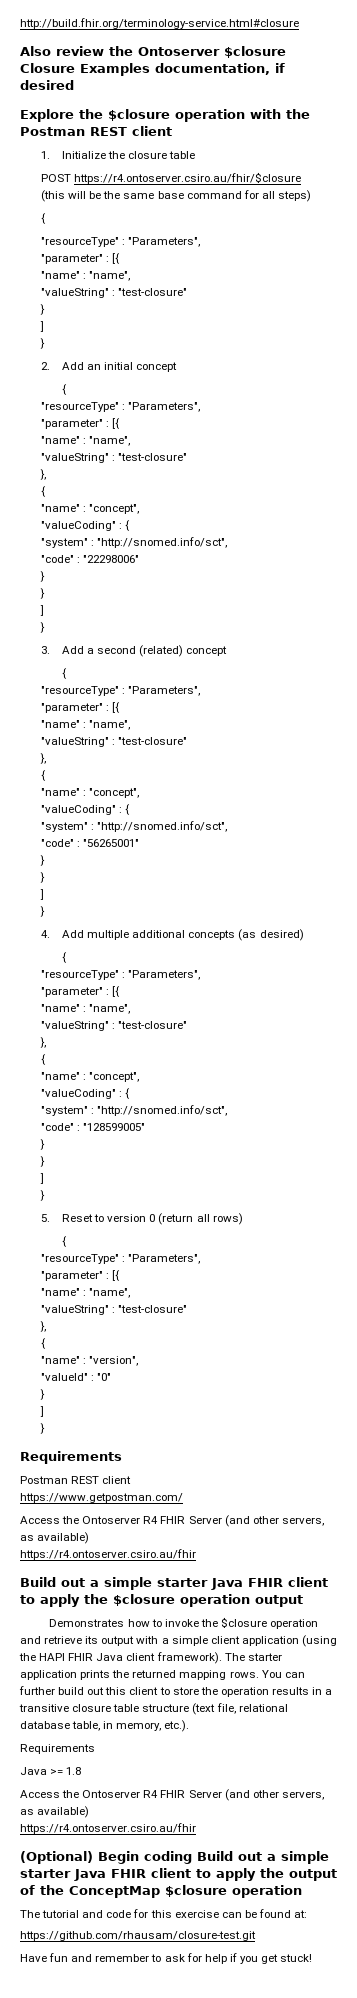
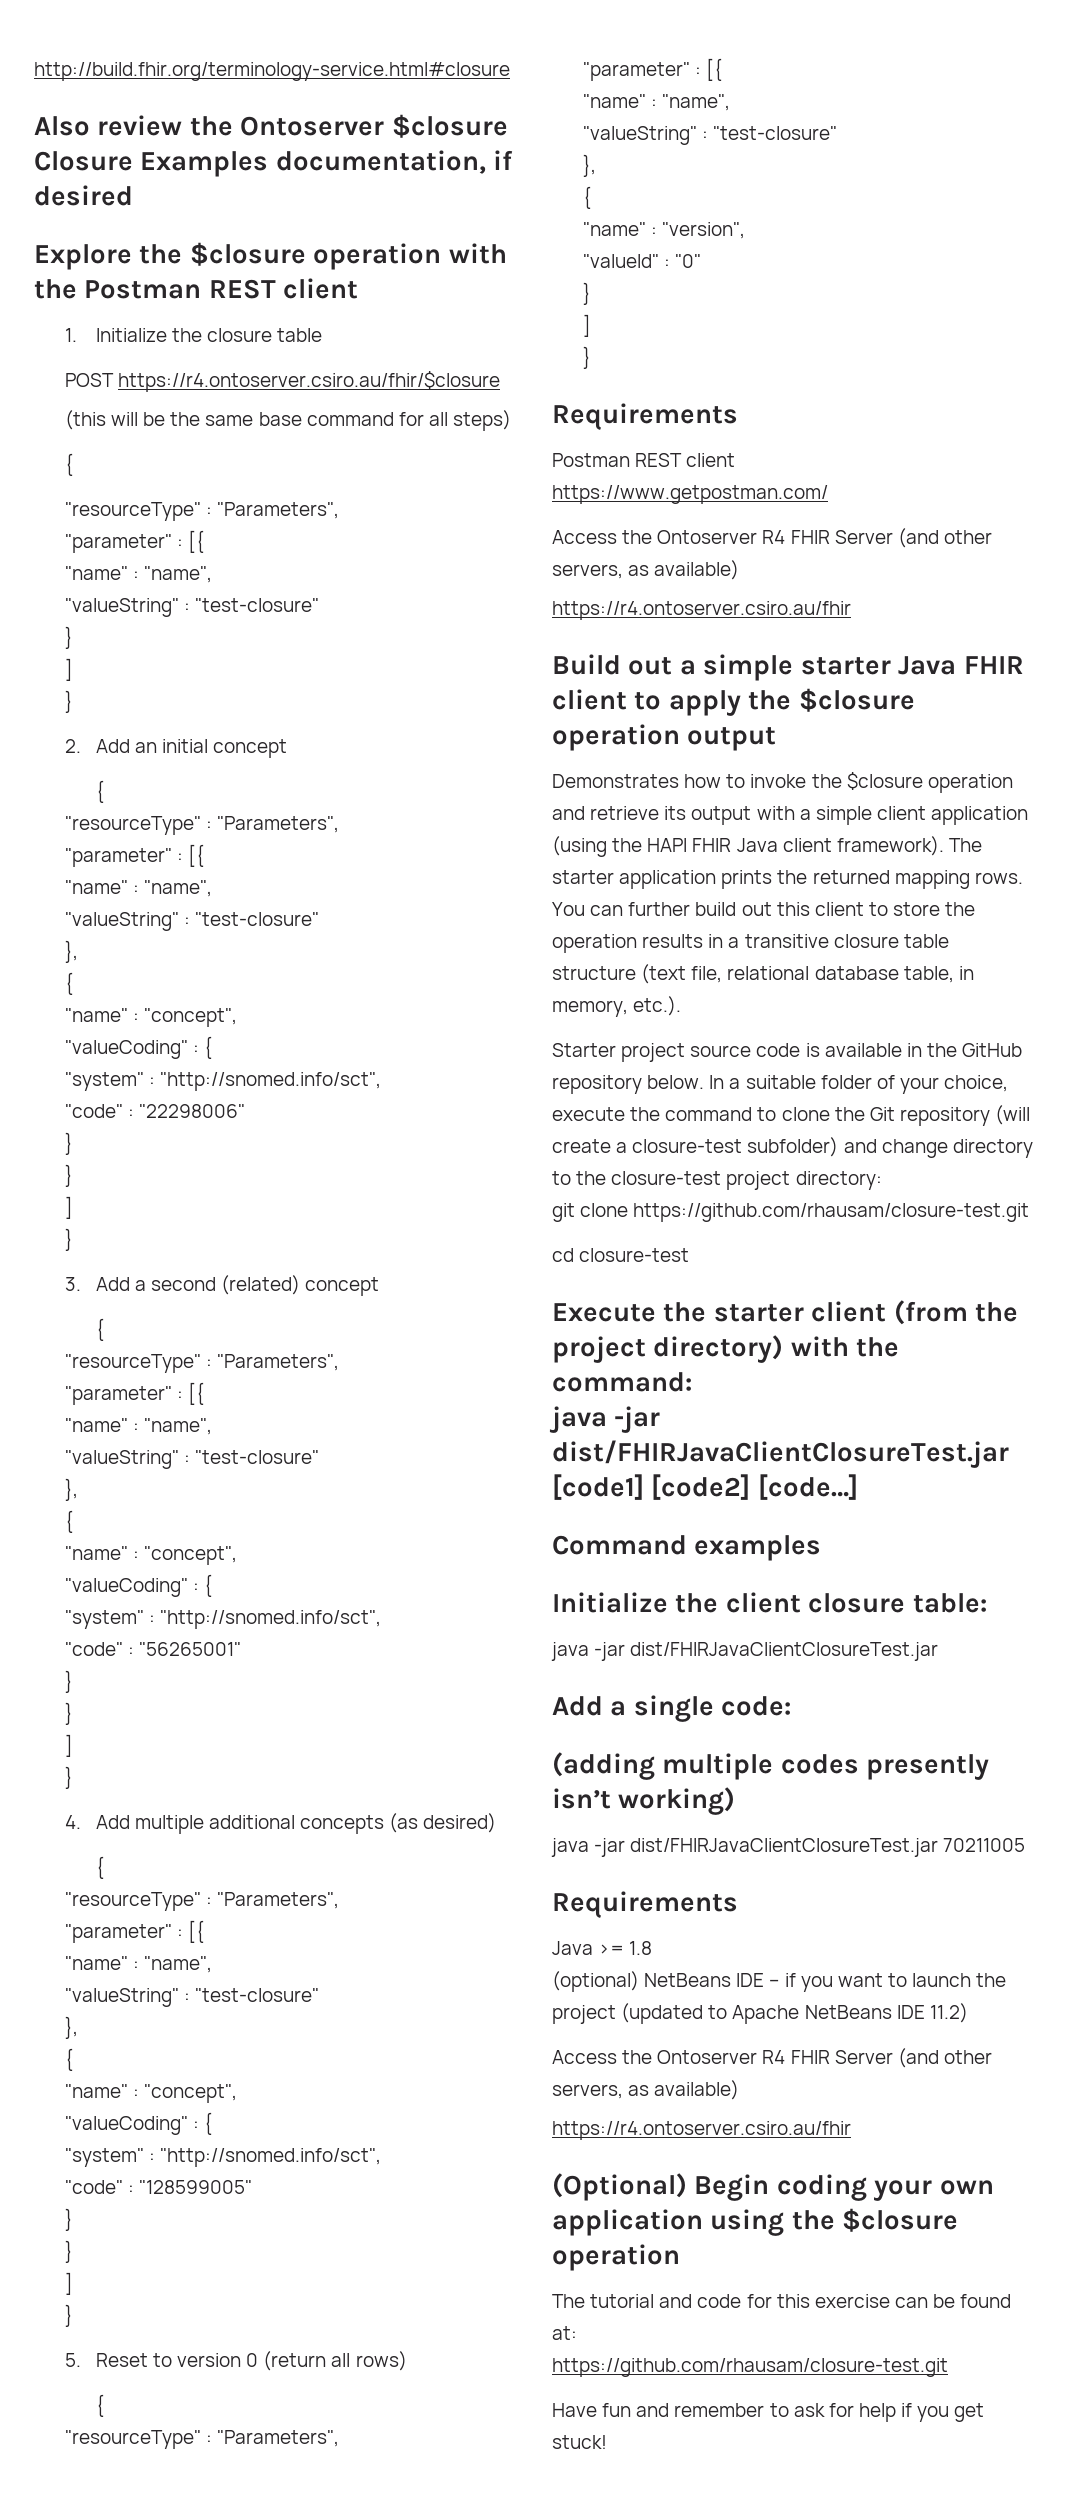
  You can further build out this client to store the operation results in a transitive closure table structure (text file, relational database table, in memory, etc.).
+ Starter project source code is available in the GitHub repository below. In a suitable folder of your choice, execute the command to clone the Git repository (will create a closure-test subfolder) and change directory to the closure-test project directory:
+ git clone https://github.com/rhausam/closure-test.git
+ cd closure-test
+ Execute the starter client (from the project directory) with the command:
+ java -jar dist/FHIRJavaClientClosureTest.jar [code1] [code2] [code…]
+ Command examples
+ Initialize the client closure table:
+ java -jar dist/FHIRJavaClientClosureTest.jar
+ Add a single code:
+ (adding multiple codes presently isn’t working)
+ java -jar dist/FHIRJavaClientClosureTest.jar 70211005
  Requirements
  Java >= 1.8
+ (optional) NetBeans IDE – if you want to launch the project (updated to Apache NetBeans IDE 11.2)
- (Optional) Begin coding Build out a simple starter Java FHIR client to apply the output of the ConceptMap $closure operation
+ (Optional) Begin coding your own application using the $closure operation

